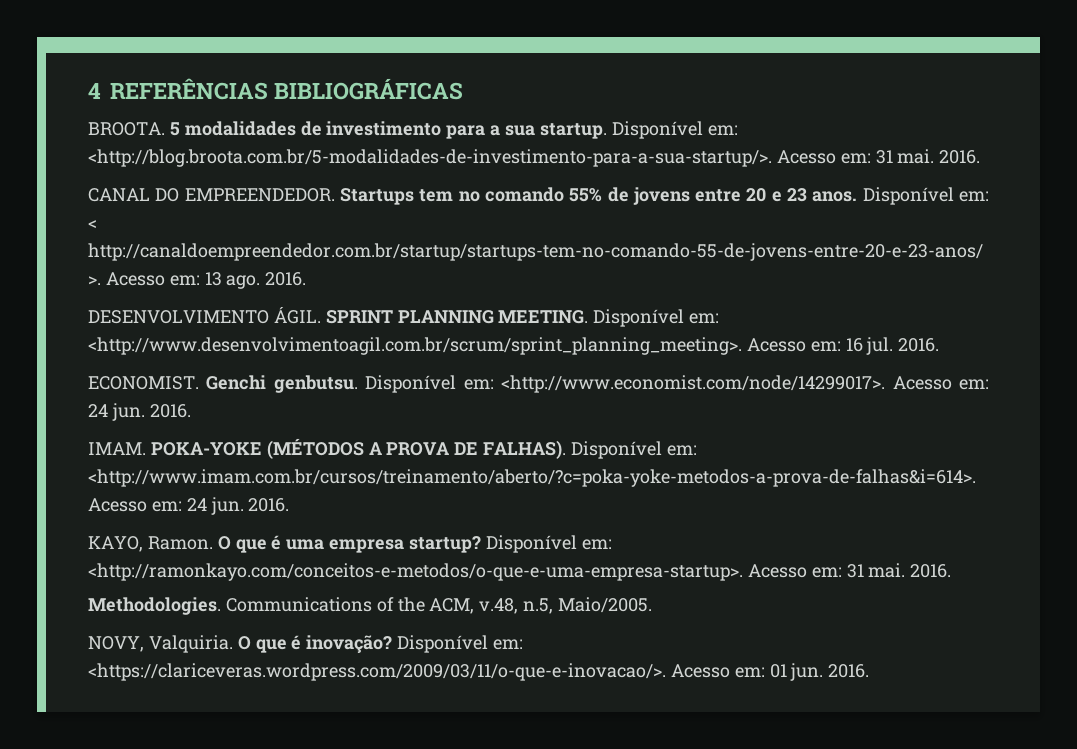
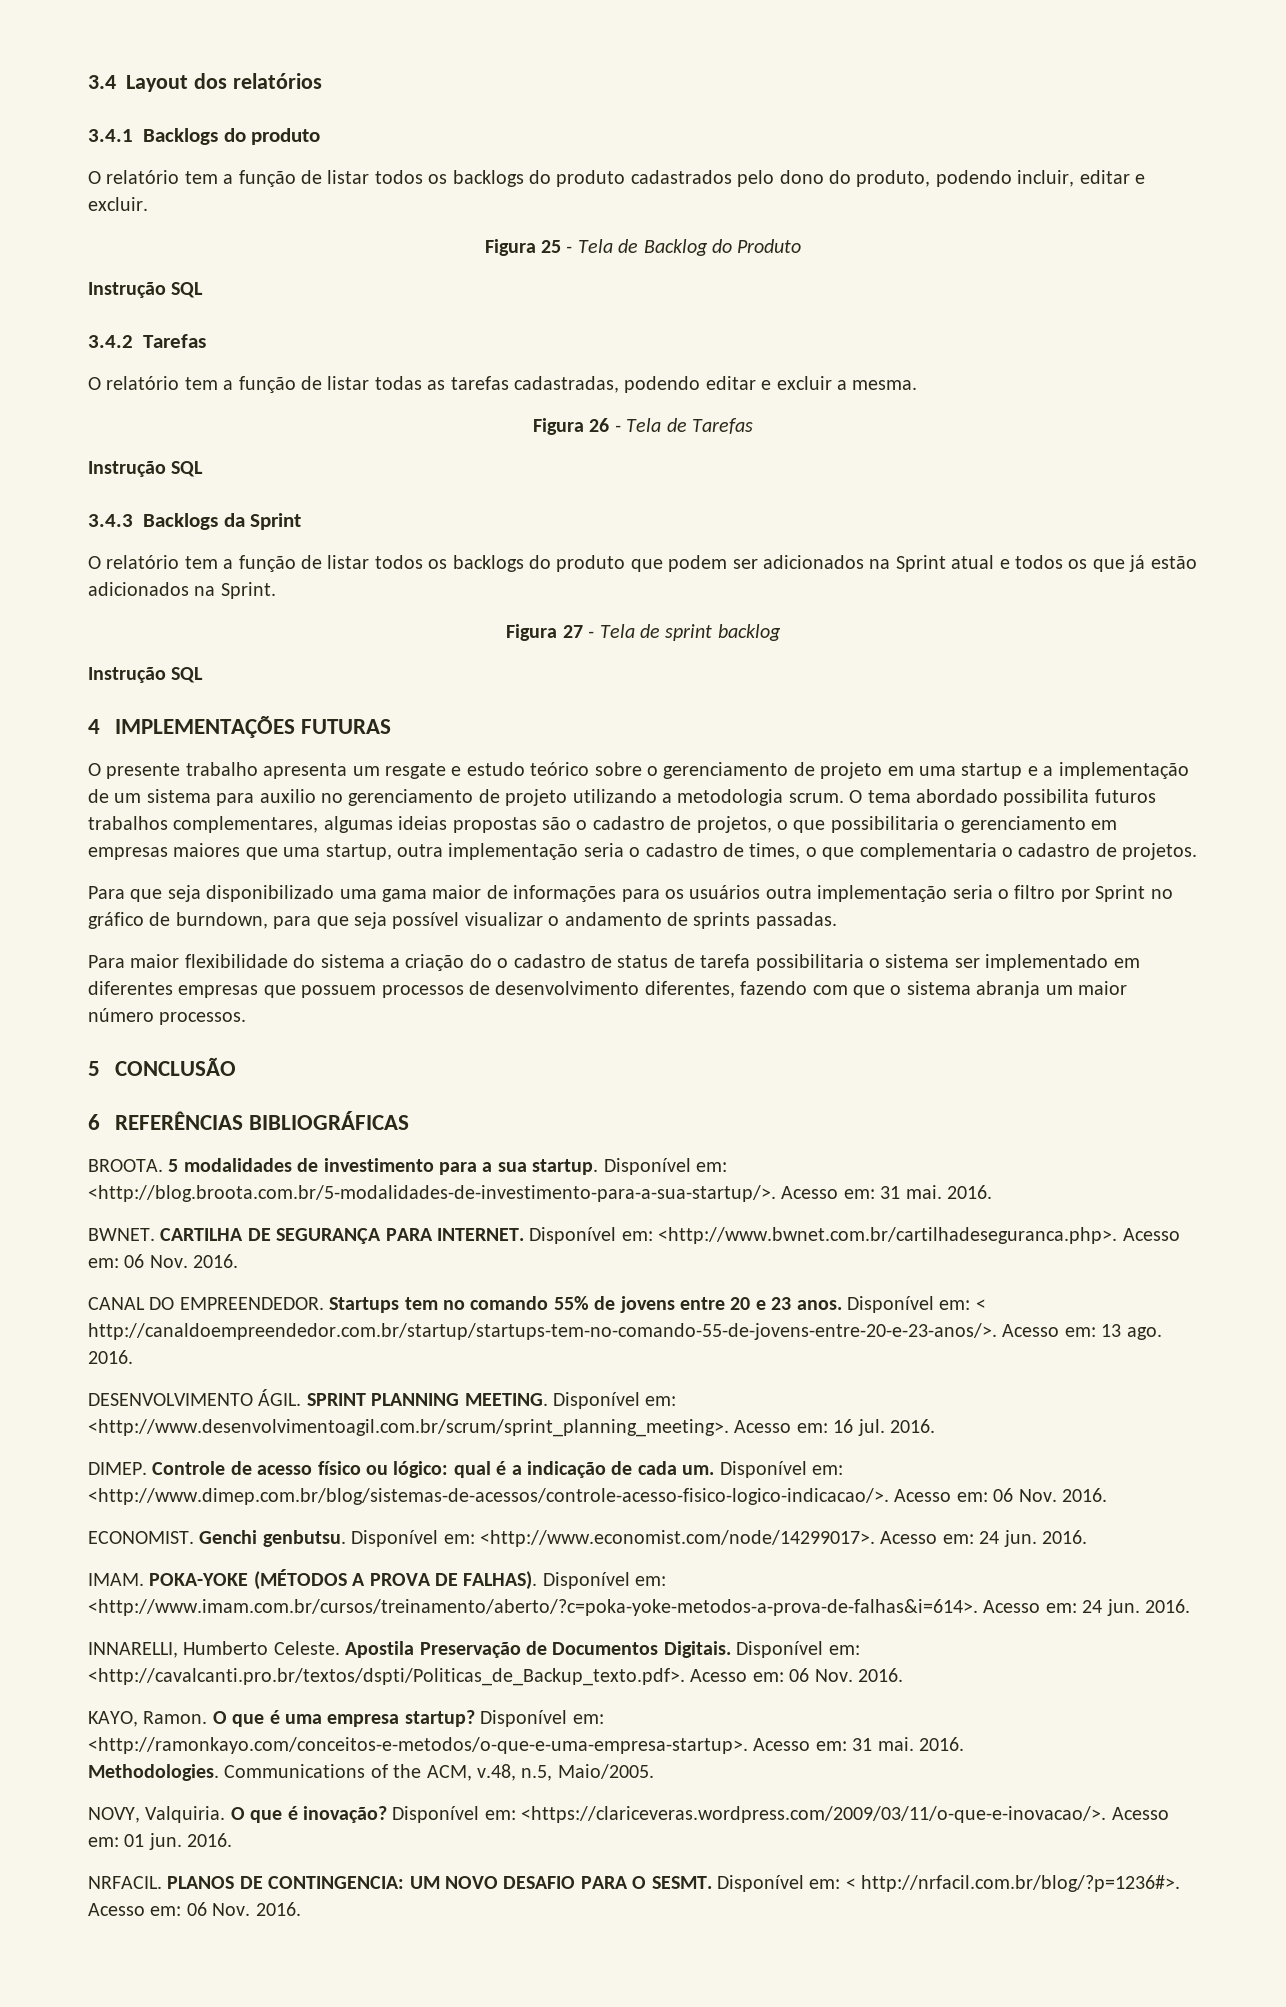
- 4 REFERÊNCIAS BIBLIOGRÁFICAS
+ 3.4 Layout dos relatórios
+ 3.4.1 Backlogs do produto
+ O relatório tem a função de listar todos os backlogs do produto cadastrados pelo dono do produto, podendo incluir, editar e excluir.
+ Figura 25 - Tela de Backlog do Produto
+ Instrução SQL
+ 3.4.2 Tarefas
+ O relatório tem a função de listar todas as tarefas cadastradas, podendo editar e excluir a mesma.
+ Figura 26 - Tela de Tarefas
+ Instrução SQL
+ 3.4.3 Backlogs da Sprint
+ O relatório tem a função de listar todos os backlogs do produto que podem ser adicionados na Sprint atual e todos os que já estão adicionados na Sprint.
+ Figura 27 - Tela de sprint backlog
+ Instrução SQL
+ 4 IMPLEMENTAÇÕES FUTURAS
+ O presente trabalho apresenta um resgate e estudo teórico sobre o gerenciamento de projeto em uma startup e a implementação de um sistema para auxilio no gerenciamento de projeto utilizando a metodologia scrum. O tema abordado possibilita futuros trabalhos complementares, algumas ideias propostas são o cadastro de projetos, o que possibilitaria o gerenciamento em empresas maiores que uma startup, outra implementação seria o cadastro de times, o que complementaria o cadastro de projetos.
+ Para que seja disponibilizado uma gama maior de informações para os usuários outra implementação seria o filtro por Sprint no gráfico de burndown, para que seja possível visualizar o andamento de sprints passadas.
+ Para maior flexibilidade do sistema a criação do o cadastro de status de tarefa possibilitaria o sistema ser implementado em diferentes empresas que possuem processos de desenvolvimento diferentes, fazendo com que o sistema abranja um maior número processos.
+ 5 CONCLUSÃO
+ 6 REFERÊNCIAS BIBLIOGRÁFICAS
+ BWNET. CARTILHA DE SEGURANÇA PARA INTERNET. Disponível em: <http://www.bwnet.com.br/cartilhadeseguranca.php>. Acesso em: 06 Nov. 2016.
+ DIMEP. Controle de acesso físico ou lógico: qual é a indicação de cada um. Disponível em: <http://www.dimep.com.br/blog/sistemas-de-acessos/controle-acesso-fisico-logico-indicacao/>. Acesso em: 06 Nov. 2016.
+ INNARELLI, Humberto Celeste. Apostila Preservação de Documentos Digitais. Disponível em: <http://cavalcanti.pro.br/textos/dspti/Politicas_de_Backup_texto.pdf>. Acesso em: 06 Nov. 2016.
+ NRFACIL. PLANOS DE CONTINGENCIA: UM NOVO DESAFIO PARA O SESMT. Disponível em: < http://nrfacil.com.br/blog/?p=1236#>. Acesso em: 06 Nov. 2016.

